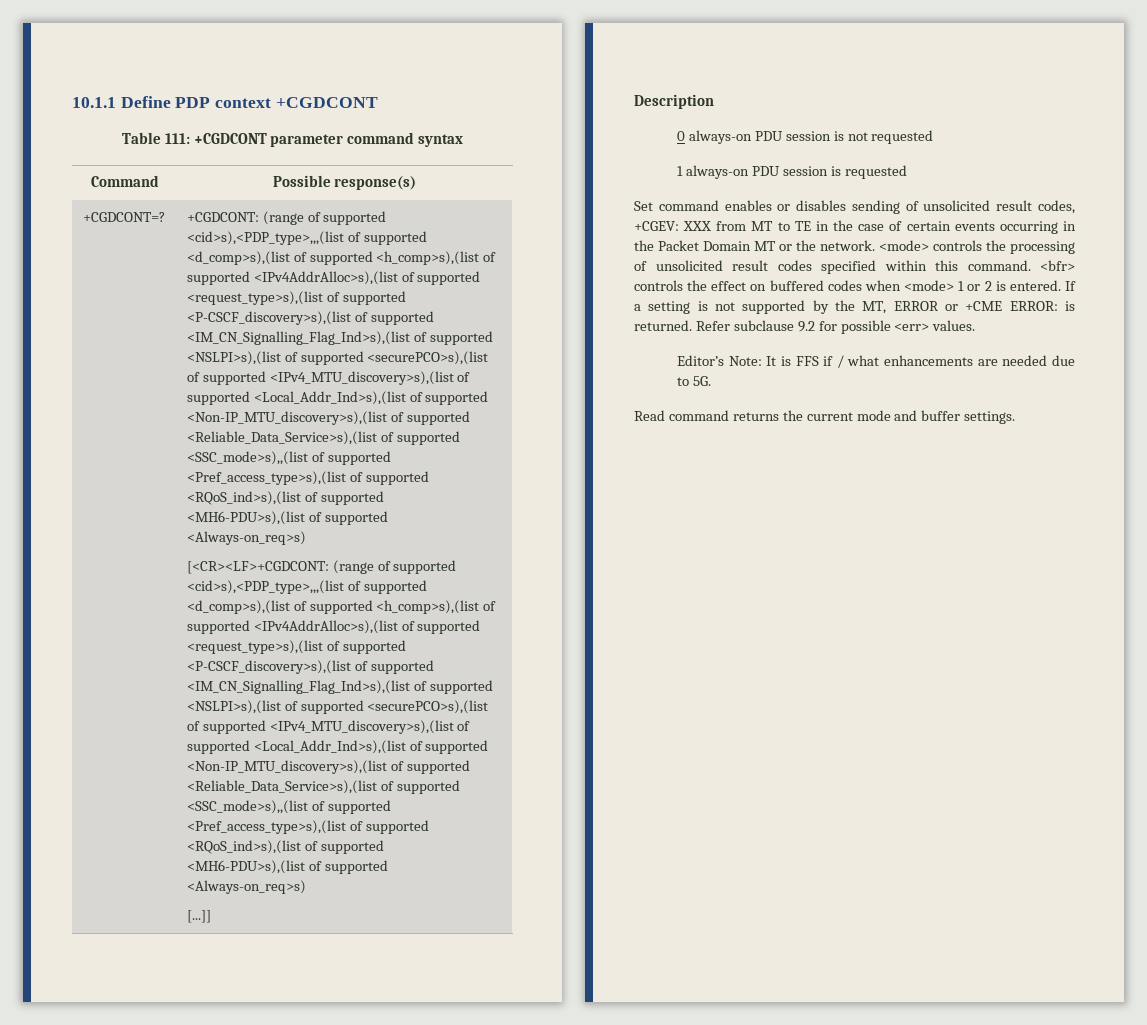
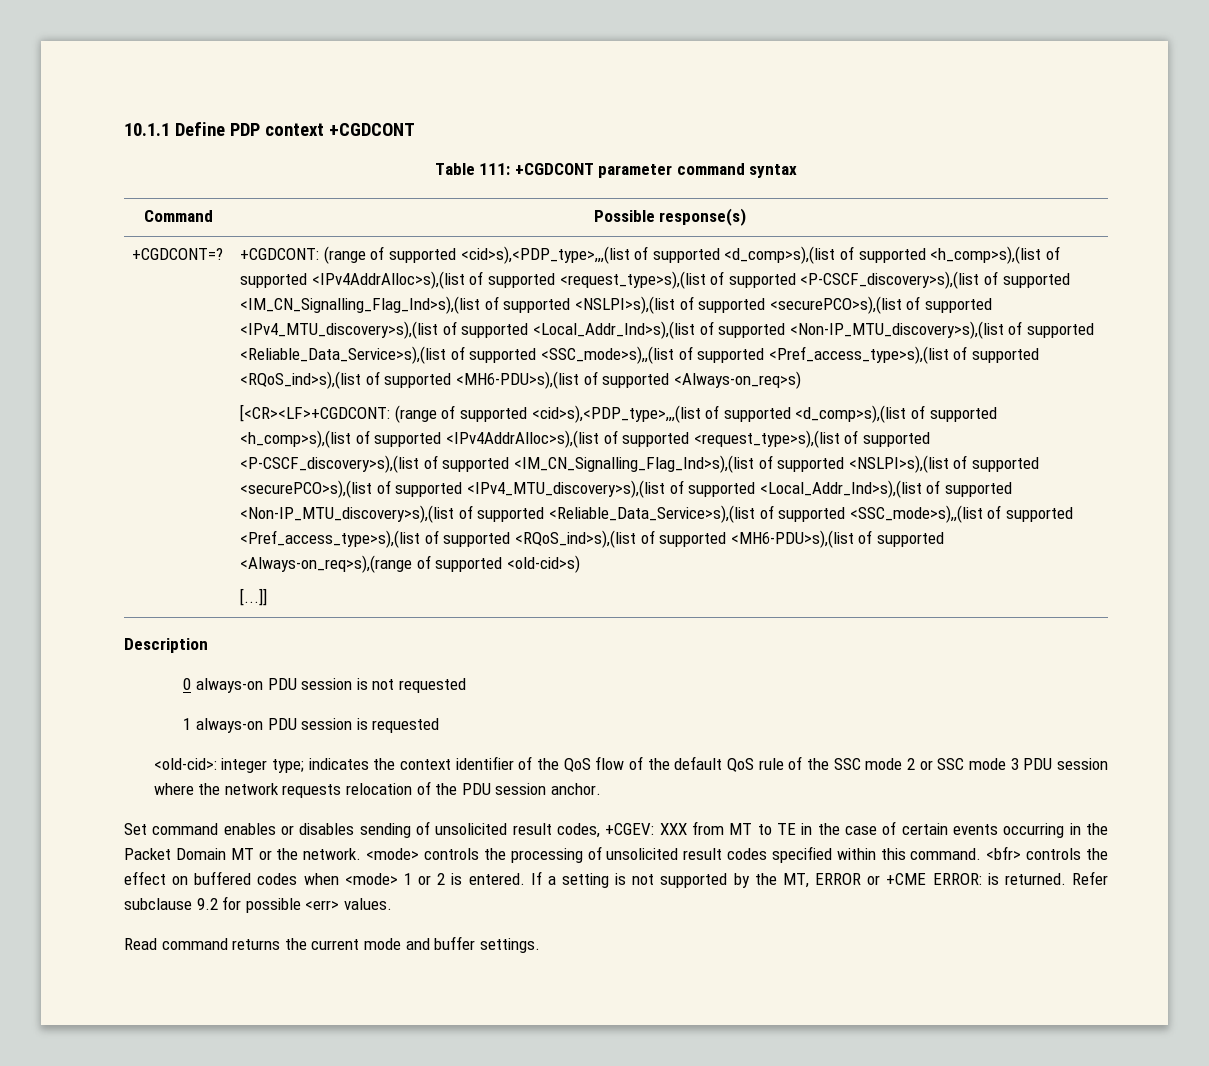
- [<CR><LF>+CGDCONT: (range of supported <cid>s),<PDP_type>,,,(list of supported <d_comp>s),(list of supported <h_comp>s),(list of supported <IPv4AddrAlloc>s),(list of supported <request_type>s),(list of supported <P-CSCF_discovery>s),(list of supported <IM_CN_Signalling_Flag_Ind>s),(list of supported <NSLPI>s),(list of supported <securePCO>s),(list of supported <IPv4_MTU_discovery>s),(list of supported <Local_Addr_Ind>s),(list of supported <Non-IP_MTU_discovery>s),(list of supported <Reliable_Data_Service>s),(list of supported <SSC_mode>s),,(list of supported <Pref_access_type>s),(list of supported <RQoS_ind>s),(list of supported <MH6-PDU>s),(list of supported <Always-on_req>s)
+ [<CR><LF>+CGDCONT: (range of supported <cid>s),<PDP_type>,,,(list of supported <d_comp>s),(list of supported <h_comp>s),(list of supported <IPv4AddrAlloc>s),(list of supported <request_type>s),(list of supported <P-CSCF_discovery>s),(list of supported <IM_CN_Signalling_Flag_Ind>s),(list of supported <NSLPI>s),(list of supported <securePCO>s),(list of supported <IPv4_MTU_discovery>s),(list of supported <Local_Addr_Ind>s),(list of supported <Non-IP_MTU_discovery>s),(list of supported <Reliable_Data_Service>s),(list of supported <SSC_mode>s),,(list of supported <Pref_access_type>s),(list of supported <RQoS_ind>s),(list of supported <MH6-PDU>s),(list of supported <Always-on_req>s),(range of supported <old-cid>s)
+ <old-cid>: integer type; indicates the context identifier of the QoS flow of the default QoS rule of the SSC mode 2 or SSC mode 3 PDU session where the network requests relocation of the PDU session anchor.
- Editor’s Note: It is FFS if / what enhancements are needed due to 5G.

